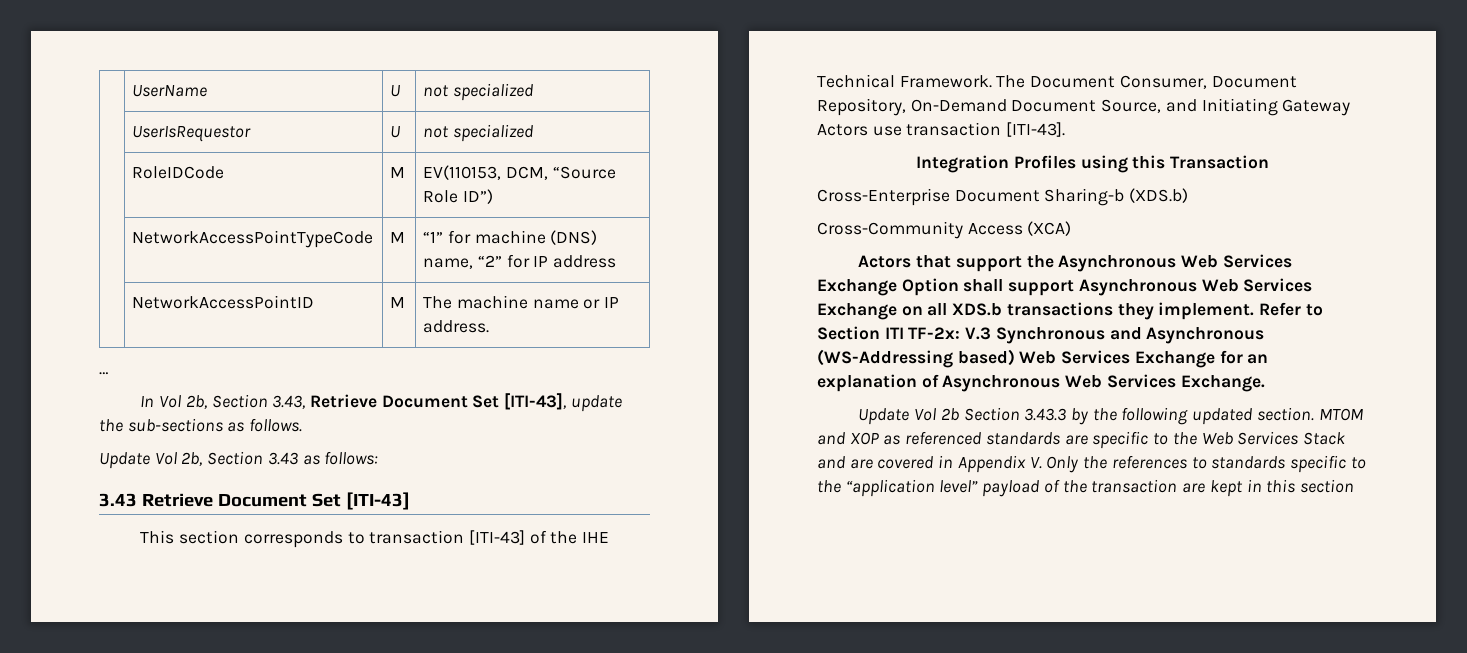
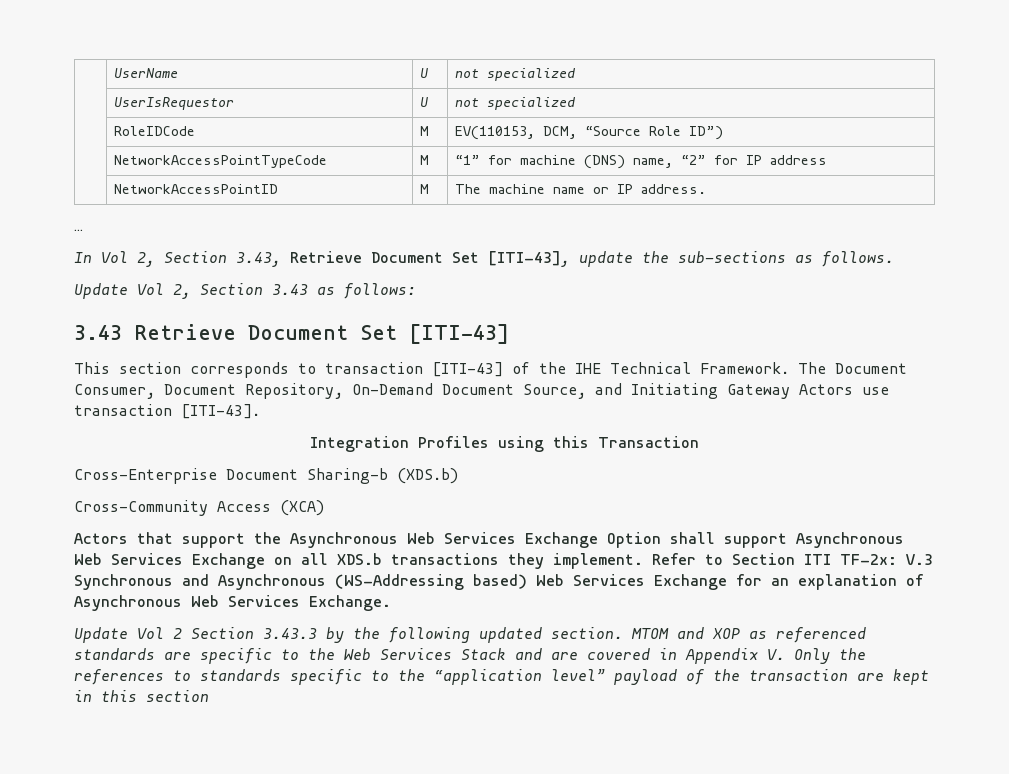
- In Vol 2b, Section 3.43, Retrieve Document Set [ITI-43], update the sub-sections as follows.
+ In Vol 2, Section 3.43, Retrieve Document Set [ITI-43], update the sub-sections as follows.
- Update Vol 2b, Section 3.43 as follows:
+ Update Vol 2, Section 3.43 as follows:
- Update Vol 2b Section 3.43.3 by the following updated section.
+ Update Vol 2 Section 3.43.3 by the following updated section.

